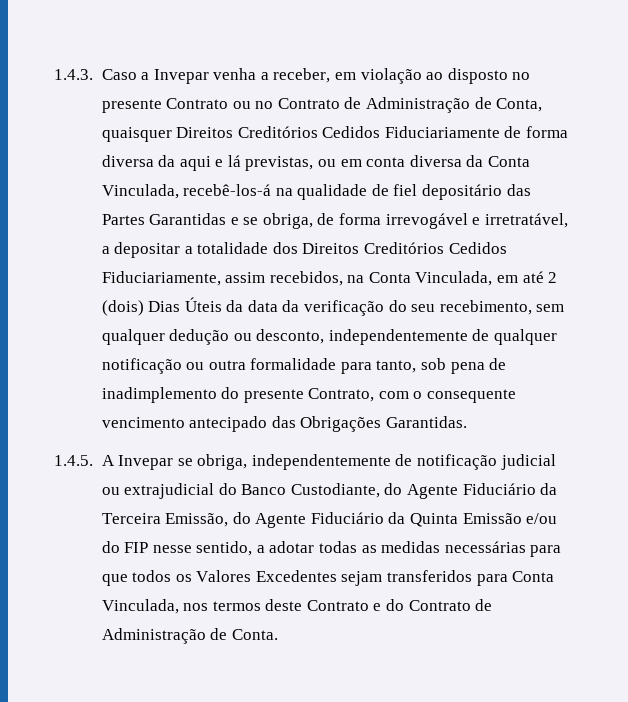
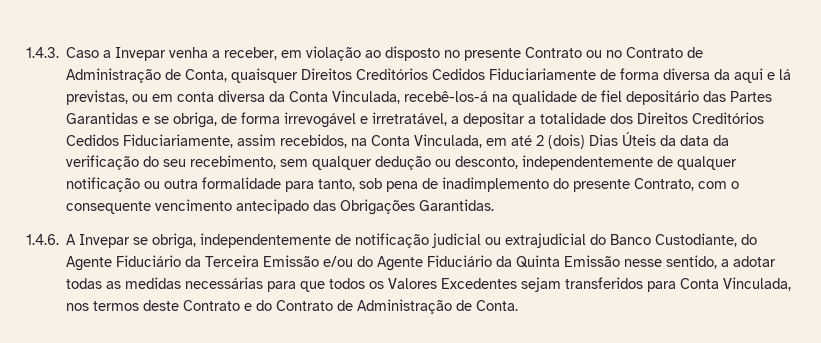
- 1.4.5. A Invepar se obriga, independentemente de notificação judicial ou extrajudicial do Banco Custodiante, do Agente Fiduciário da Terceira Emissão, do Agente Fiduciário da Quinta Emissão e/ou do FIP nesse sentido, a adotar todas as medidas necessárias para que todos os Valores Excedentes sejam transferidos para Conta Vinculada, nos termos deste Contrato e do Contrato de Administração de Conta.
+ 1.4.6. A Invepar se obriga, independentemente de notificação judicial ou extrajudicial do Banco Custodiante, do Agente Fiduciário da Terceira Emissão e/ou do Agente Fiduciário da Quinta Emissão nesse sentido, a adotar todas as medidas necessárias para que todos os Valores Excedentes sejam transferidos para Conta Vinculada, nos termos deste Contrato e do Contrato de Administração de Conta.

